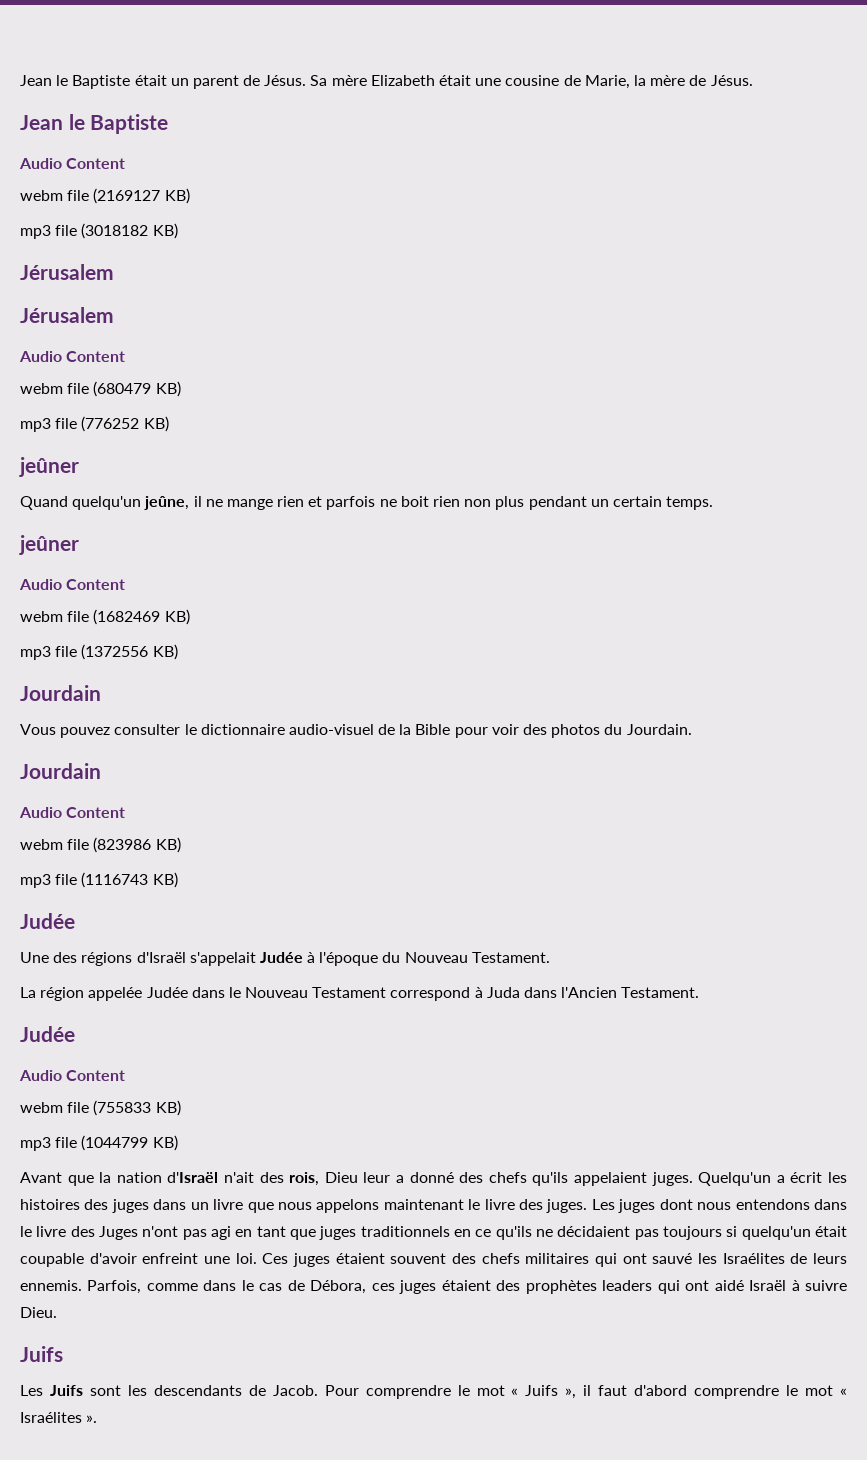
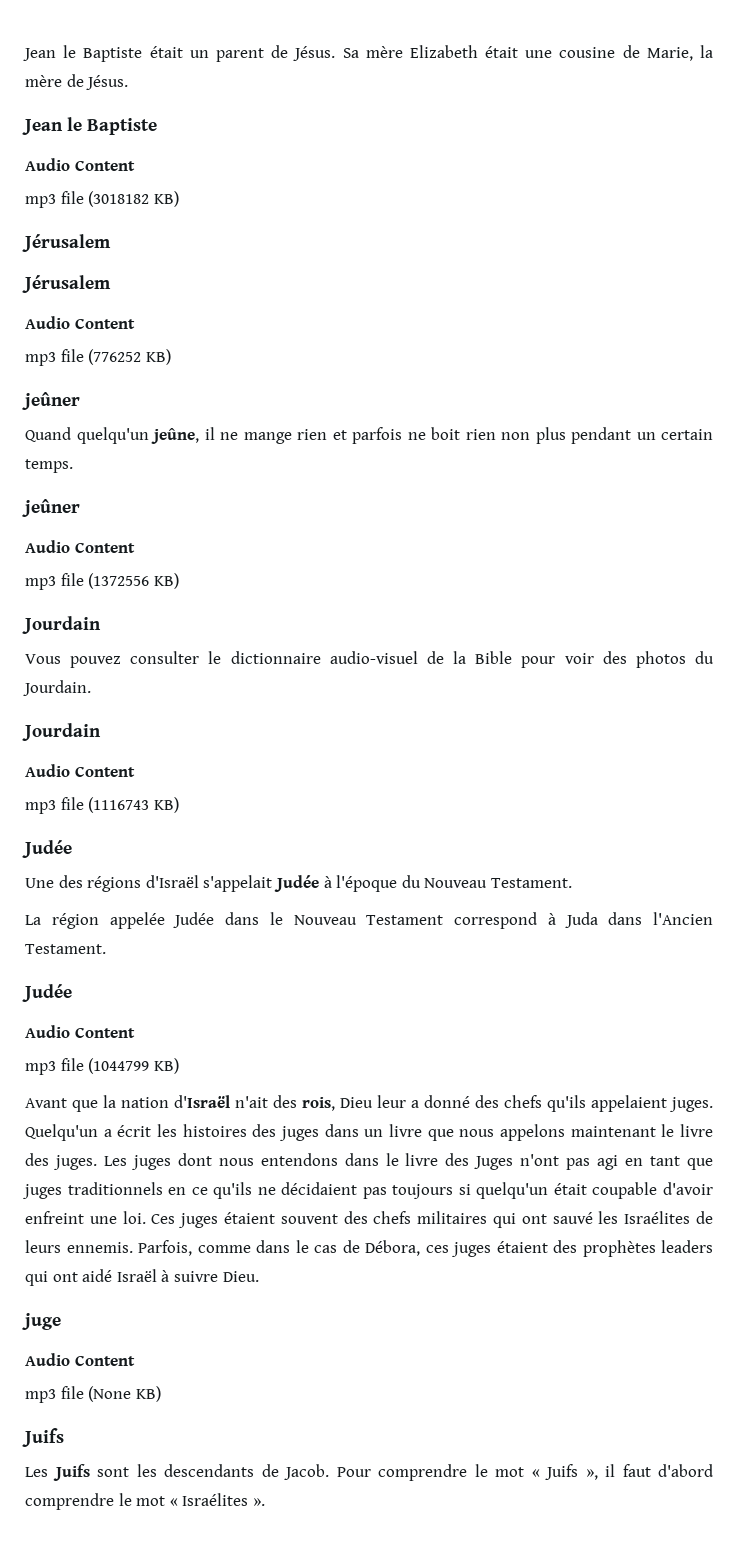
- webm file (2169127 KB)
- webm file (680479 KB)
- webm file (1682469 KB)
- webm file (823986 KB)
- webm file (755833 KB)
+ juge
+ Audio Content
+ mp3 file (None KB)

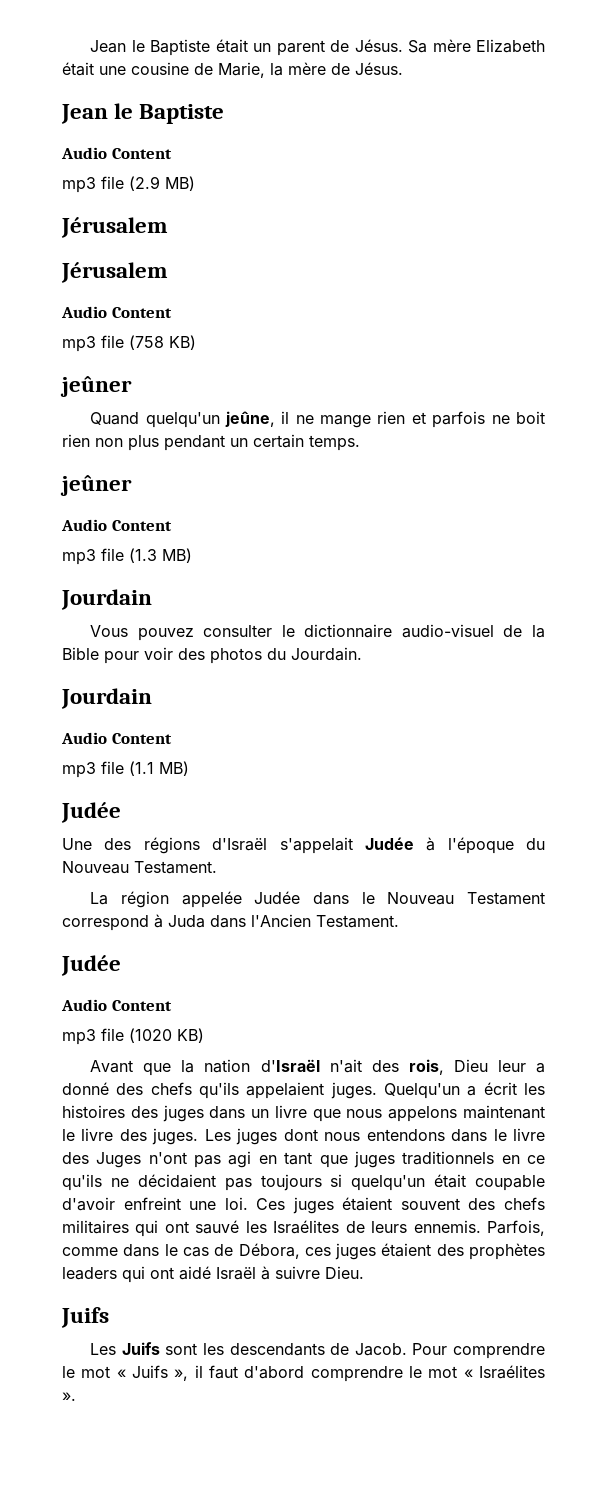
- mp3 file (3018182 KB)
+ mp3 file (2.9 MB)
- mp3 file (776252 KB)
+ mp3 file (758 KB)
- mp3 file (1372556 KB)
+ mp3 file (1.3 MB)
- mp3 file (1116743 KB)
+ mp3 file (1.1 MB)
- mp3 file (1044799 KB)
+ mp3 file (1020 KB)
- juge
- Audio Content
- mp3 file (None KB)

